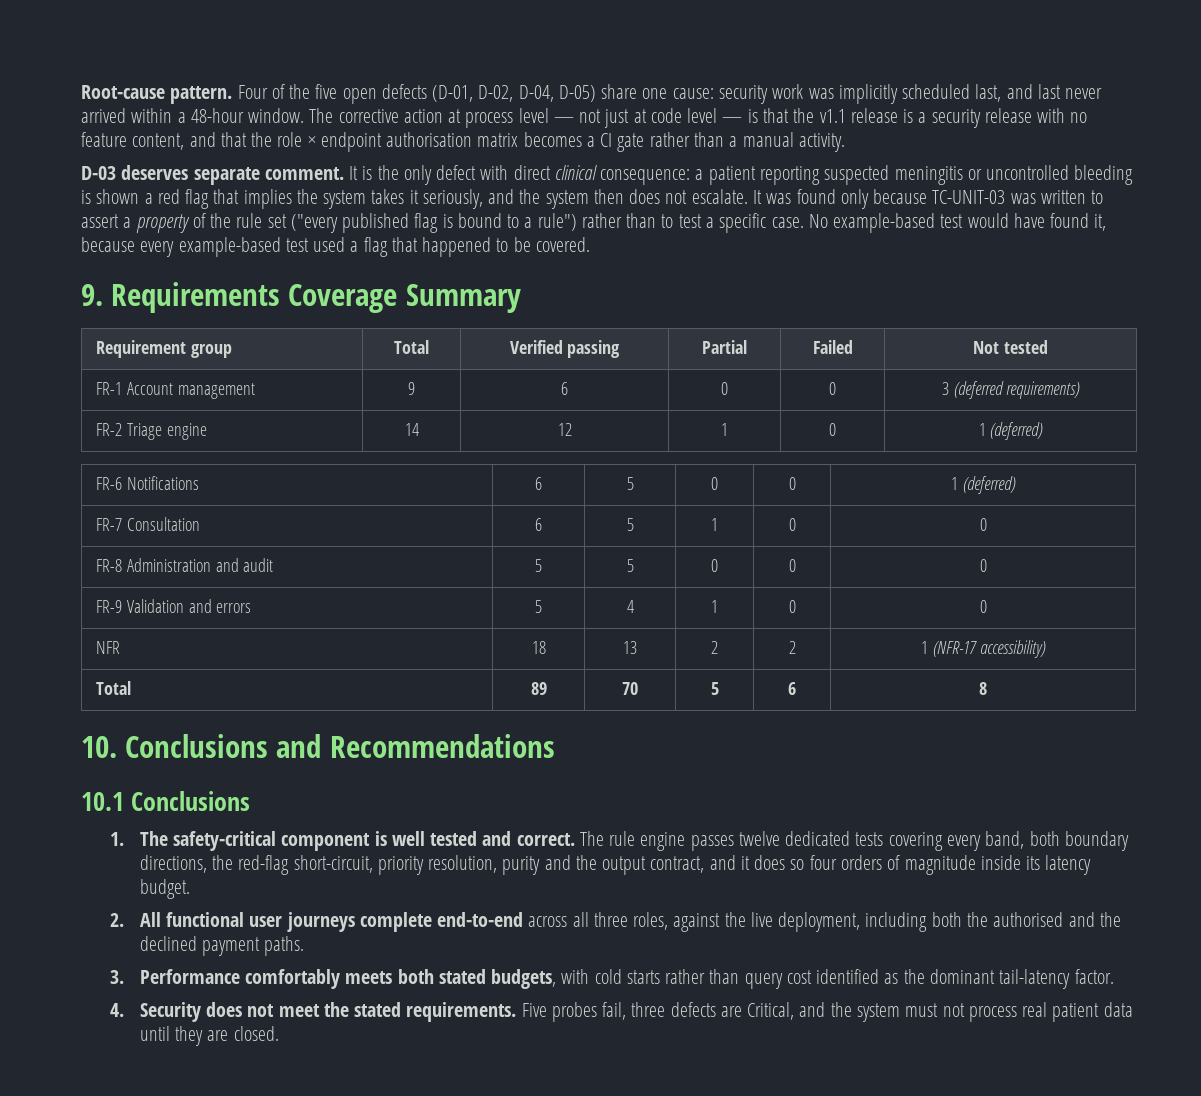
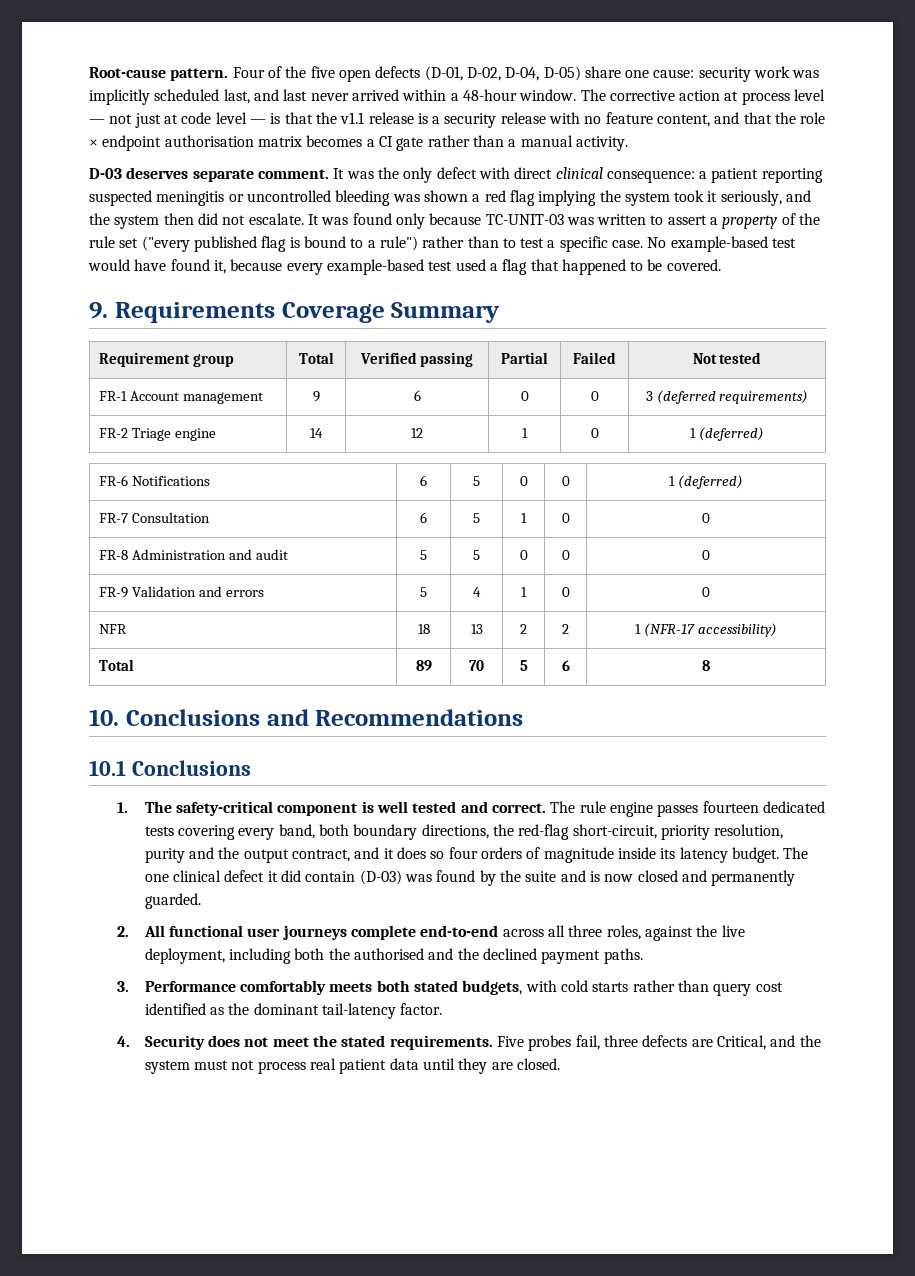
- It is the only defect with direct clinical consequence: a patient reporting suspected meningitis or uncontrolled bleeding is shown a red flag that implies the system takes it seriously, and the system then does not escalate.
+ It was the only defect with direct clinical consequence: a patient reporting suspected meningitis or uncontrolled bleeding was shown a red flag implying the system took it seriously, and the system then did not escalate.
- The rule engine passes twelve dedicated tests covering every band, both boundary directions, the red-flag short-circuit, priority resolution, purity and the output contract, and it does so four orders of magnitude inside its latency budget.
+ The rule engine passes fourteen dedicated tests covering every band, both boundary directions, the red-flag short-circuit, priority resolution, purity and the output contract, and it does so four orders of magnitude inside its latency budget. The one clinical defect it did contain (D-03) was found by the suite and is now closed and permanently guarded.

